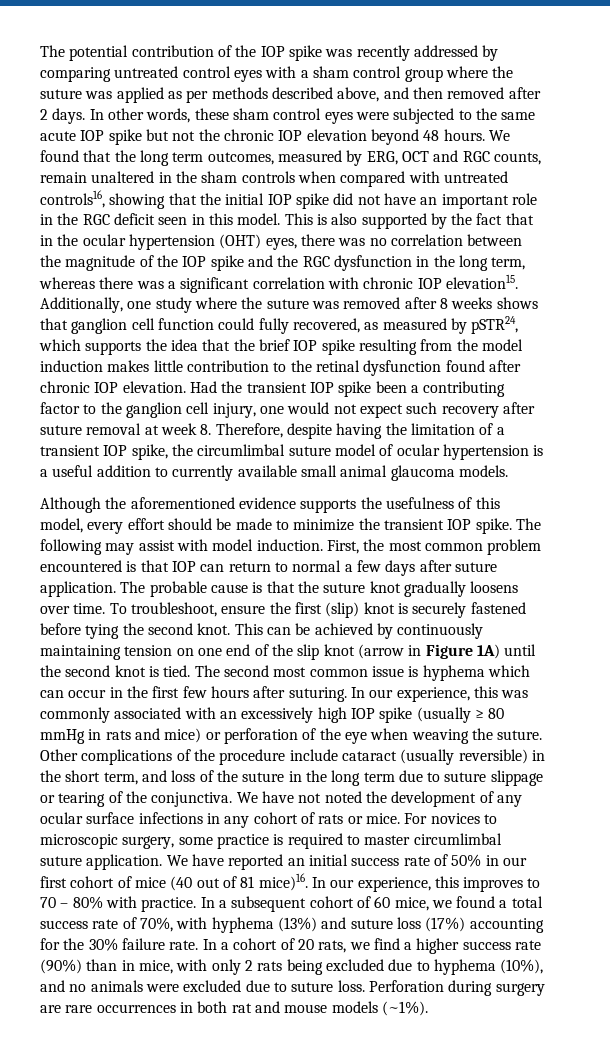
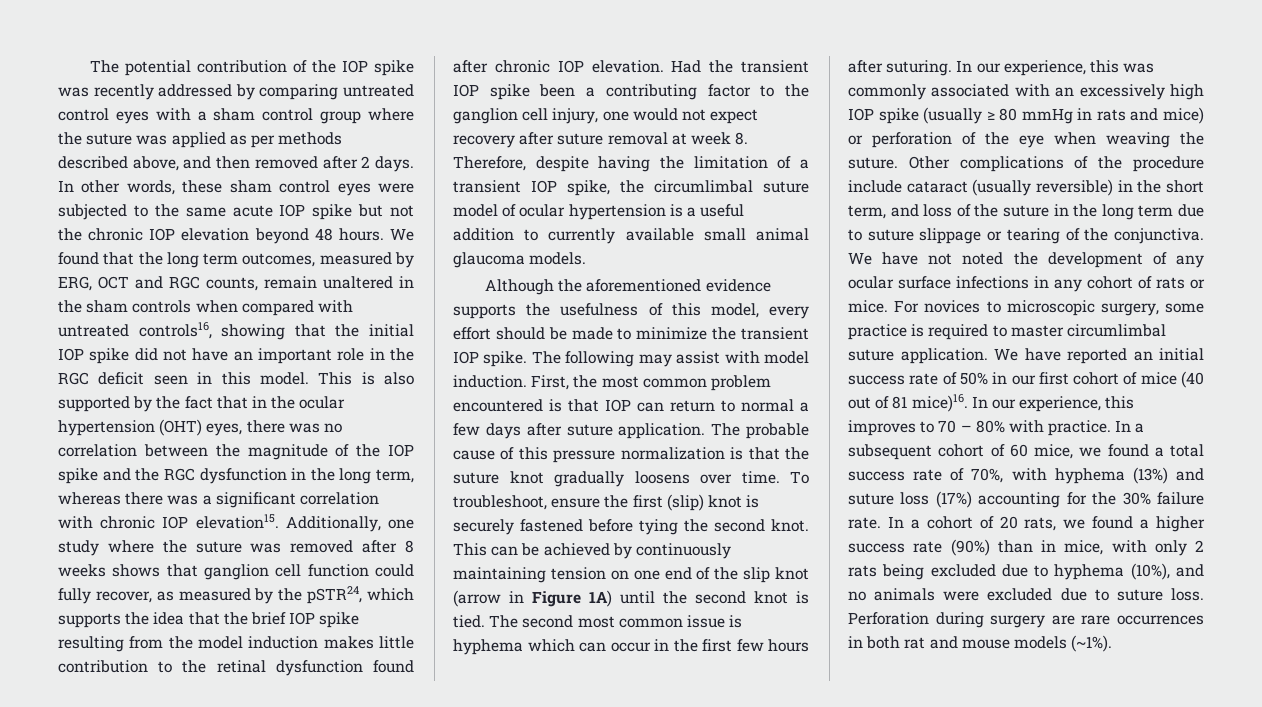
- Additionally, one study where the suture was removed after 8 weeks shows that ganglion cell function could fully recovered, as measured by pSTR24, which supports the idea that the brief IOP spike resulting from the model induction makes little contribution to the retinal dysfunction found after chronic IOP elevation.
+ Additionally, one study where the suture was removed after 8 weeks shows that ganglion cell function could fully recover, as measured by the pSTR24, which supports the idea that the brief IOP spike resulting from the model induction makes little contribution to the retinal dysfunction found after chronic IOP elevation.
- Had the transient IOP spike been a contributing factor to the ganglion cell injury, one would not expect such recovery after suture removal at week 8. Therefore, despite having the limitation of a transient IOP spike, the circumlimbal suture model of ocular hypertension is a useful addition to currently available small animal glaucoma models.
+ Had the transient IOP spike been a contributing factor to the ganglion cell injury, one would not expect recovery after suture removal at week 8. Therefore, despite having the limitation of a transient IOP spike, the circumlimbal suture model of ocular hypertension is a useful addition to currently available small animal glaucoma models.
- The probable cause is that the suture knot gradually loosens over time.
+ The probable cause of this pressure normalization is that the suture knot gradually loosens over time.
- In a cohort of 20 rats, we find a higher success rate (90%) than in mice, with only 2 rats being excluded due to hyphema (10%), and no animals were excluded due to suture loss.
+ In a cohort of 20 rats, we found a higher success rate (90%) than in mice, with only 2 rats being excluded due to hyphema (10%), and no animals were excluded due to suture loss.

